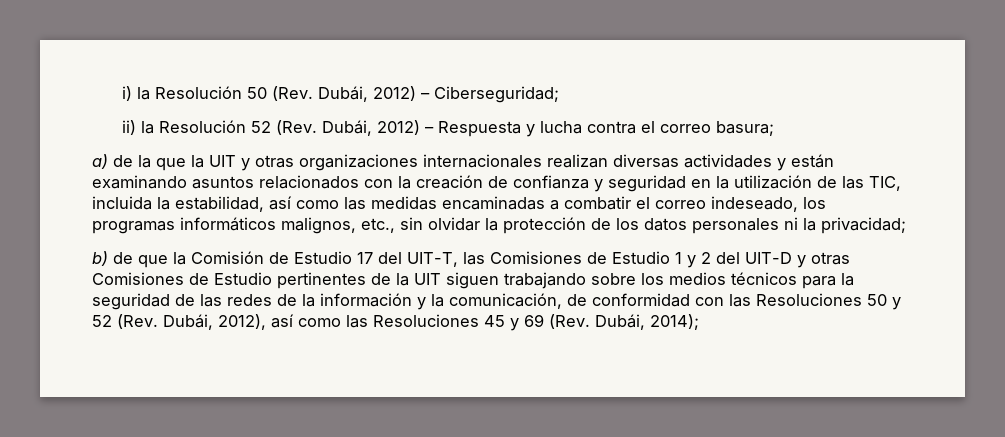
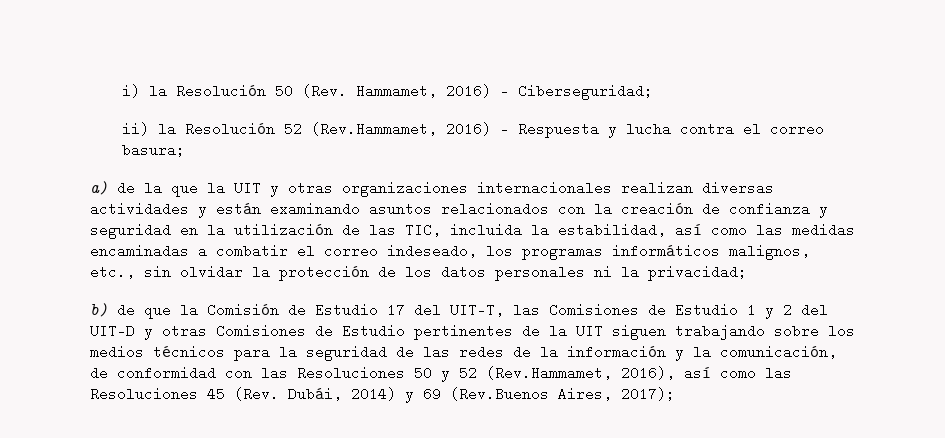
- i) la Resolución 50 (Rev. Dubái, 2012) – Ciberseguridad;
+ i) la Resolución 50 (Rev. Hammamet, 2016) – Ciberseguridad;
- ii) la Resolución 52 (Rev. Dubái, 2012) – Respuesta y lucha contra el correo basura;
+ ii) la Resolución 52 (Rev.Hammamet, 2016) – Respuesta y lucha contra el correo basura;
- b) de que la Comisión de Estudio 17 del UIT-T, las Comisiones de Estudio 1 y 2 del UIT-D y otras Comisiones de Estudio pertinentes de la UIT siguen trabajando sobre los medios técnicos para la seguridad de las redes de la información y la comunicación, de conformidad con las Resoluciones 50 y 52 (Rev. Dubái, 2012), así como las Resoluciones 45 y 69 (Rev. Dubái, 2014);
+ b) de que la Comisión de Estudio 17 del UIT-T, las Comisiones de Estudio 1 y 2 del UIT-D y otras Comisiones de Estudio pertinentes de la UIT siguen trabajando sobre los medios técnicos para la seguridad de las redes de la información y la comunicación, de conformidad con las Resoluciones 50 y 52 (Rev.Hammamet, 2016), así como las Resoluciones 45 (Rev. Dubái, 2014) y 69 (Rev.Buenos Aires, 2017);

